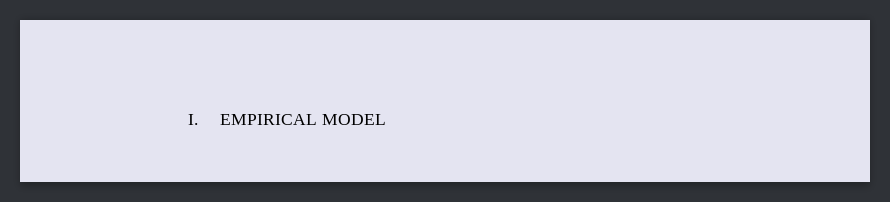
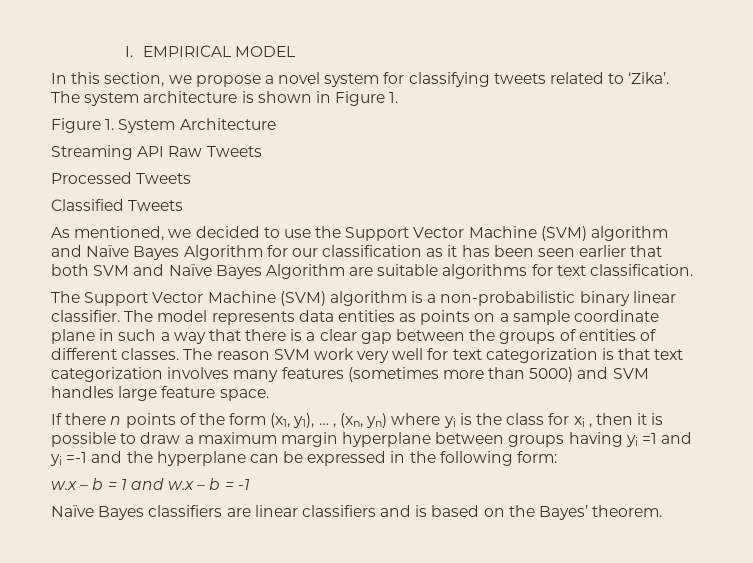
+ In this section, we propose a novel system for classifying tweets related to ‘Zika’. The system architecture is shown in Figure 1.
+ Figure 1. System Architecture
+ Streaming API Raw Tweets
+ Processed Tweets
+ Classified Tweets
+ As mentioned, we decided to use the Support Vector Machine (SVM) algorithm and Naïve Bayes Algorithm for our classification as it has been seen earlier that both SVM and Naïve Bayes Algorithm are suitable algorithms for text classification.
+ The Support Vector Machine (SVM) algorithm is a non-probabilistic binary linear classifier. The model represents data entities as points on a sample coordinate plane in such a way that there is a clear gap between the groups of entities of different classes. The reason SVM work very well for text categorization is that text categorization involves many features (sometimes more than 5000) and SVM handles large feature space.
+ If there n points of the form (x1, y1), … , (xn, yn) where yi is the class for xi , then it is possible to draw a maximum margin hyperplane between groups having yi =1 and yi =-1 and the hyperplane can be expressed in the following form:
+ w.x – b = 1 and w.x – b = -1
+ Naïve Bayes classifiers are linear classifiers and is based on the Bayes’ theorem.

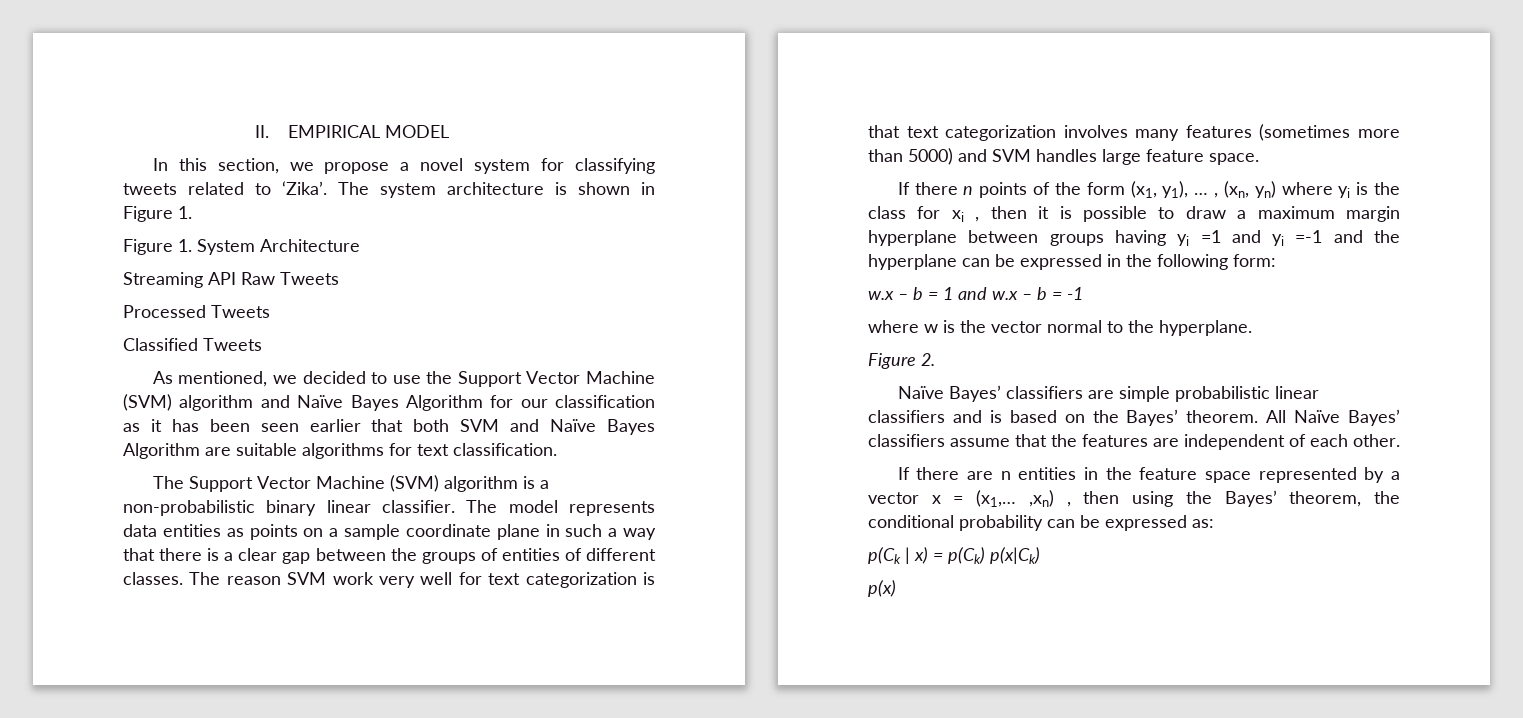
- I. EMPIRICAL MODEL
+ II. EMPIRICAL MODEL
- Naïve Bayes classifiers are linear classifiers and is based on the Bayes’ theorem.
+ where w is the vector normal to the hyperplane.
+ Figure 2.
+ Naïve Bayes’ classifiers are simple probabilistic linear classifiers and is based on the Bayes’ theorem.
+ All Naïve Bayes’ classifiers assume that the features are independent of each other.
+ If there are n entities in the feature space represented by a vector x = (x1,… ,xn) , then using the Bayes’ theorem, the conditional probability can be expressed as:
+ p(Ck | x) = p(Ck) p(x|Ck)
+ p(x)

